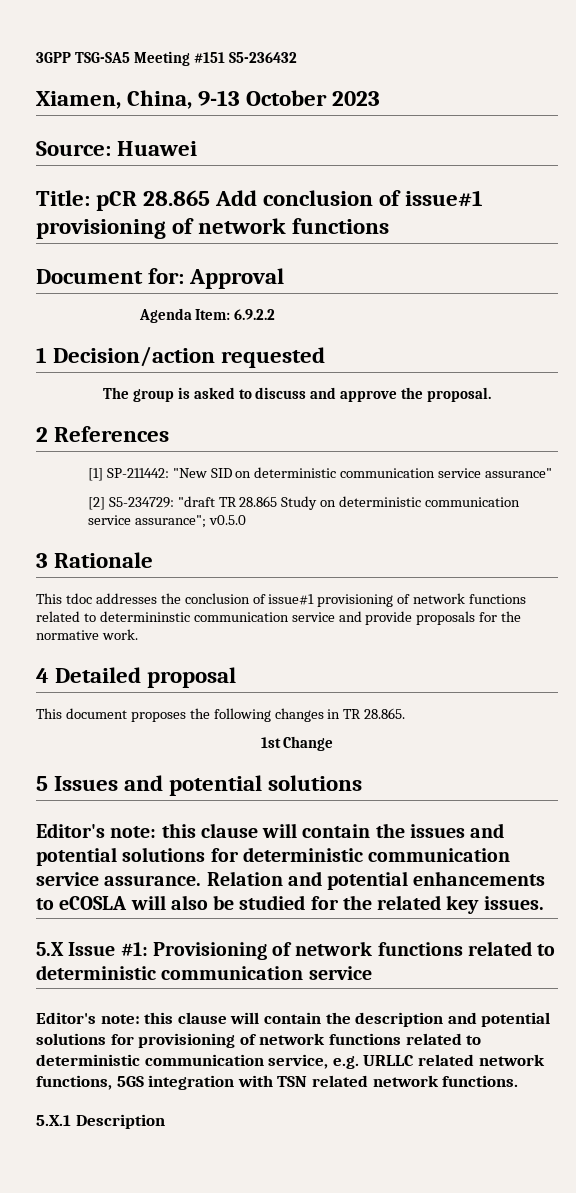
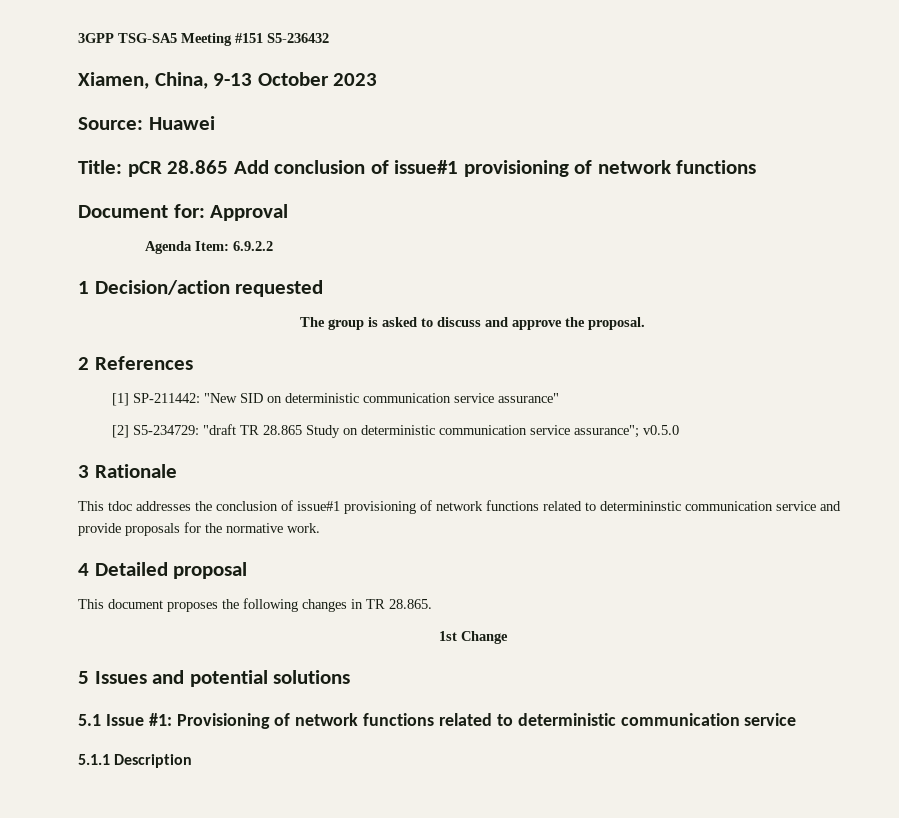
- Editor's note: this clause will contain the issues and potential solutions for deterministic communication service assurance. Relation and potential enhancements to eCOSLA will also be studied for the related key issues.
- 5.X Issue #1: Provisioning of network functions related to deterministic communication service
+ 5.1 Issue #1: Provisioning of network functions related to deterministic communication service
- Editor's note: this clause will contain the description and potential solutions for provisioning of network functions related to deterministic communication service, e.g. URLLC related network functions, 5GS integration with TSN related network functions.
- 5.X.1 Description
+ 5.1.1 Description

